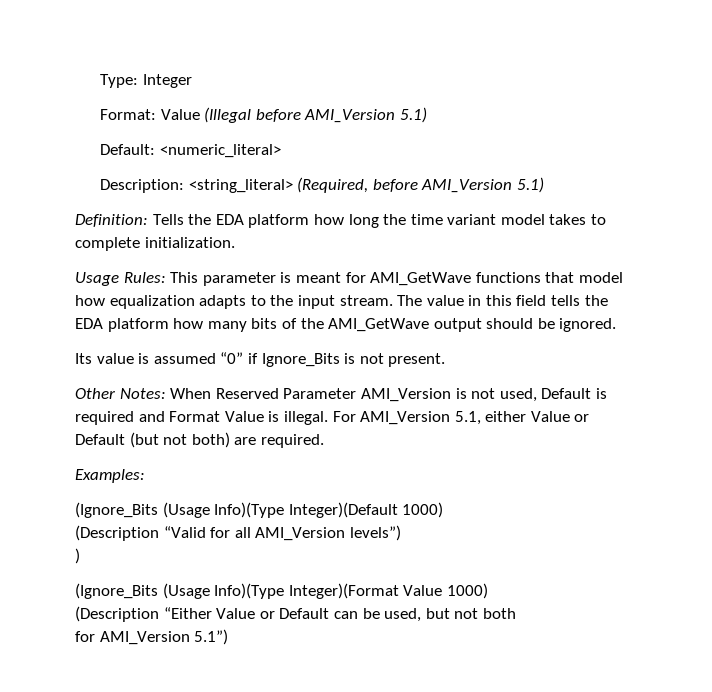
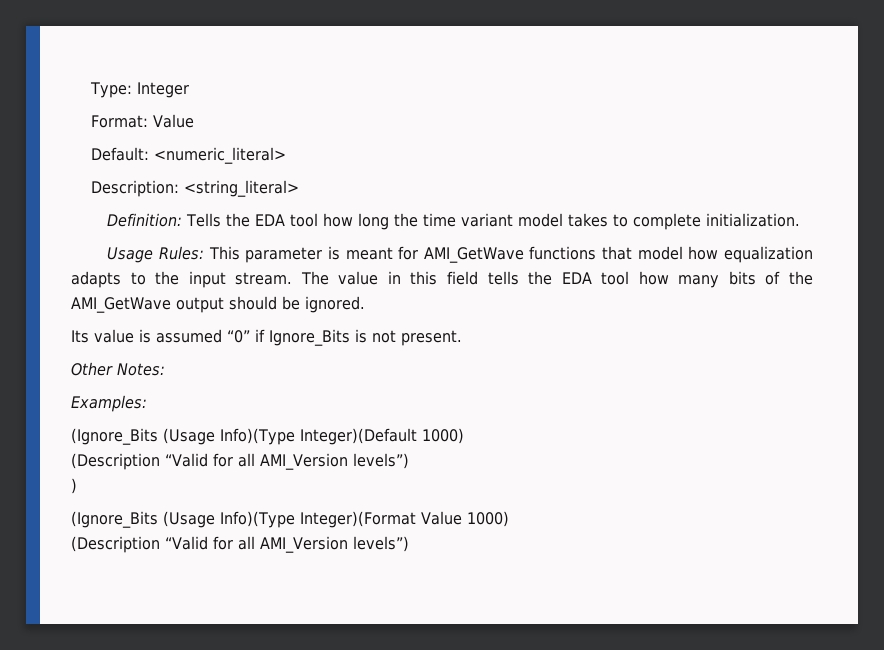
- Format: Value (Illegal before AMI_Version 5.1)
+ Format: Value
- Description: <string_literal> (Required, before AMI_Version 5.1)
+ Description: <string_literal>
- Definition: Tells the EDA platform how long the time variant model takes to complete initialization.
+ Definition: Tells the EDA tool how long the time variant model takes to complete initialization.
- The value in this field tells the EDA platform how many bits of the AMI_GetWave output should be ignored.
+ The value in this field tells the EDA tool how many bits of the AMI_GetWave output should be ignored.
- Other Notes: When Reserved Parameter AMI_Version is not used, Default is required and Format Value is illegal. For AMI_Version 5.1, either Value or Default (but not both) are required.
+ Other Notes:
  (Ignore_Bits (Usage Info)(Type Integer)(Format Value 1000)
- (Description “Either Value or Default can be used, but not both
- for AMI_Version 5.1”)
+ (Description “Valid for all AMI_Version levels”)

